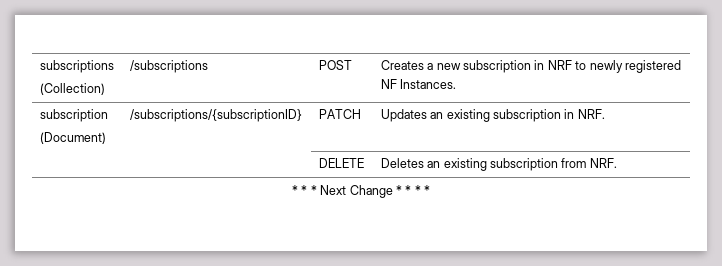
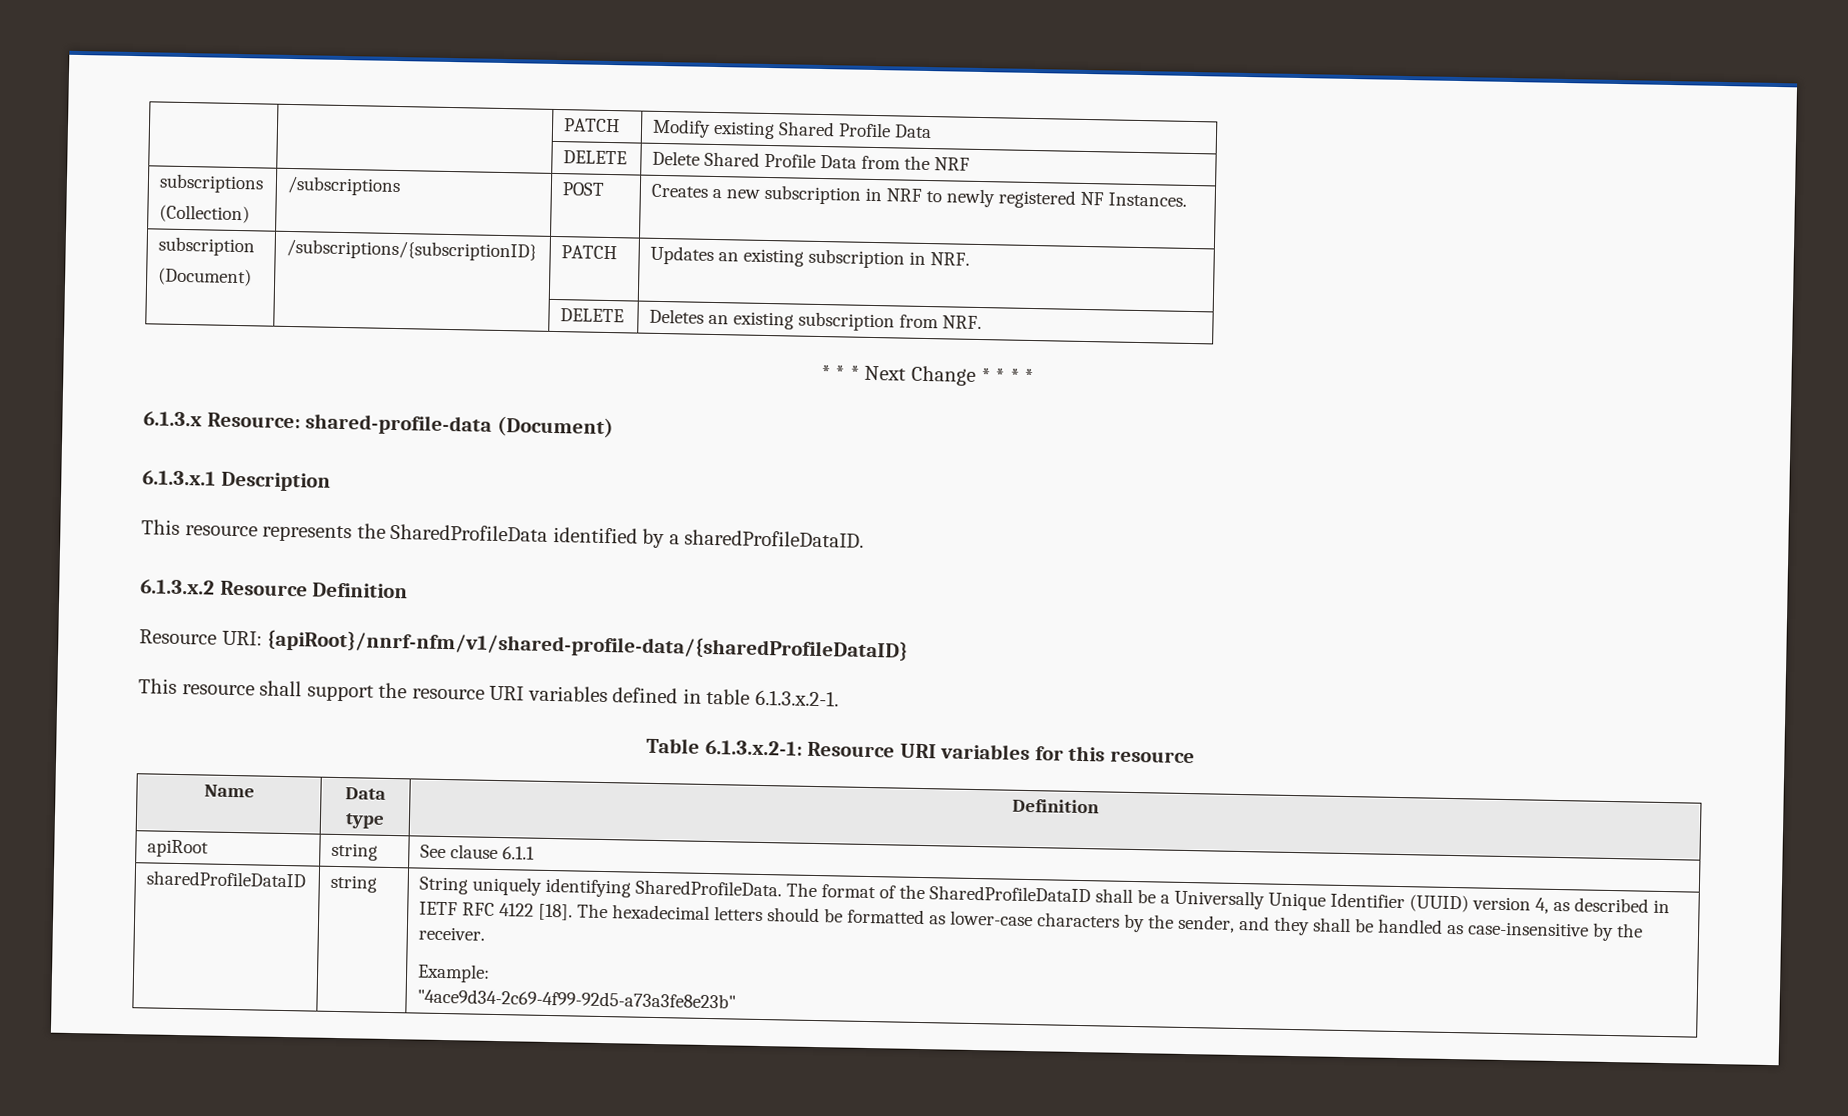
+ | | PATCH | Modify existing Shared Profile Data
+ | | DELETE | Delete Shared Profile Data from the NRF
+ 6.1.3.x Resource: shared-profile-data (Document)
+ 6.1.3.x.1 Description
+ This resource represents the SharedProfileData identified by a sharedProfileDataID.
+ 6.1.3.x.2 Resource Definition
+ Resource URI: {apiRoot}/nnrf-nfm/v1/shared-profile-data/{sharedProfileDataID}
+ This resource shall support the resource URI variables defined in table 6.1.3.x.2-1.
+ Table 6.1.3.x.2-1: Resource URI variables for this resource
+ Name | Data type | Definition
+ apiRoot | string | See clause 6.1.1
+ sharedProfileDataID | string | String uniquely identifying SharedProfileData. The format of the SharedProfileDataID shall be a Universally Unique Identifier (UUID) version 4, as described in IETF RFC 4122 [18]. The hexadecimal letters should be formatted as lower-case characters by the sender, and they shall be handled as case-insensitive by the receiver.
+ Example:
+ "4ace9d34-2c69-4f99-92d5-a73a3fe8e23b"

